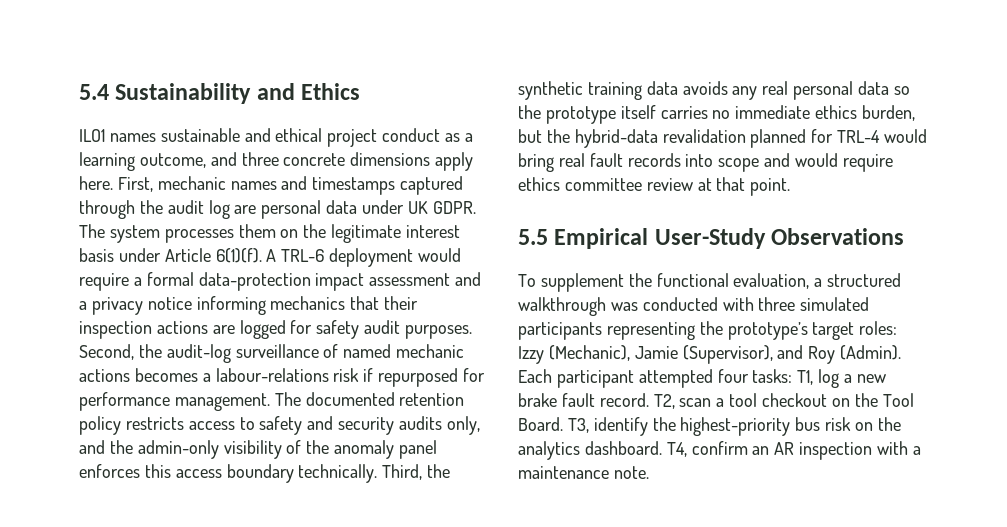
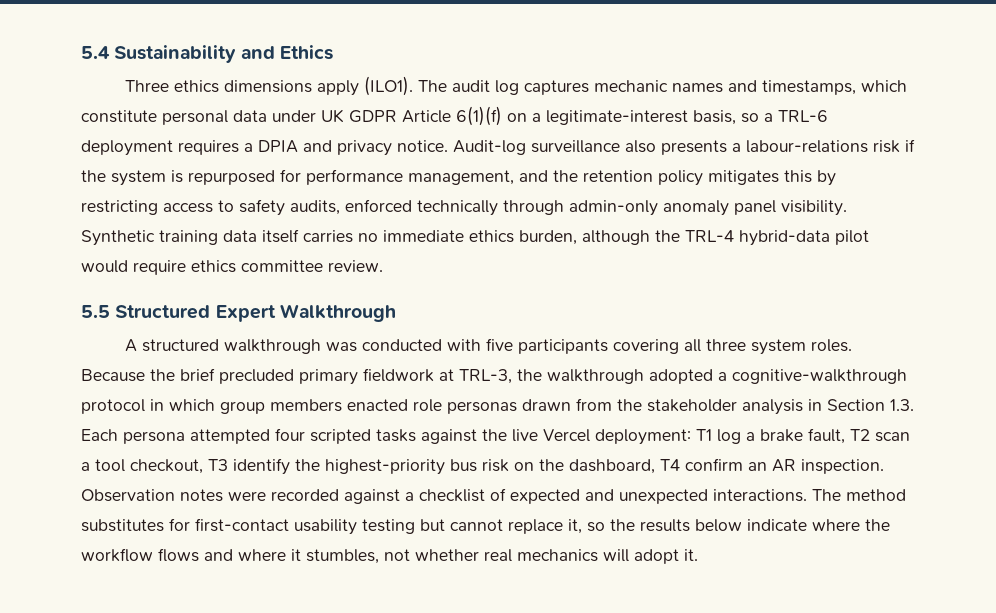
- ILO1 names sustainable and ethical project conduct as a learning outcome, and three concrete dimensions apply here. First, mechanic names and timestamps captured through the audit log are personal data under UK GDPR. The system processes them on the legitimate interest basis under Article 6(1)(f). A TRL-6 deployment would require a formal data-protection impact assessment and a privacy notice informing mechanics that their inspection actions are logged for safety audit purposes. Second, the audit-log surveillance of named mechanic actions becomes a labour-relations risk if repurposed for performance management. The documented retention policy restricts access to safety and security audits only, and the admin-only visibility of the anomaly panel enforces this access boundary technically. Third, the synthetic training data avoids any real personal data so the prototype itself carries no immediate ethics burden, but the hybrid-data revalidation planned for TRL-4 would bring real fault records into scope and would require ethics committee review at that point.
- 5.5 Empirical User-Study Observations
- To supplement the functional evaluation, a structured walkthrough was conducted with three simulated participants representing the prototype’s target roles: Izzy (Mechanic), Jamie (Supervisor), and Roy (Admin). Each participant attempted four tasks: T1, log a new brake fault record. T2, scan a tool checkout on the Tool Board. T3, identify the highest-priority bus risk on the analytics dashboard. T4, confirm an AR inspection with a maintenance note.
+ Three ethics dimensions apply (ILO1). The audit log captures mechanic names and timestamps, which constitute personal data under UK GDPR Article 6(1)(f) on a legitimate-interest basis, so a TRL-6 deployment requires a DPIA and privacy notice. Audit-log surveillance also presents a labour-relations risk if the system is repurposed for performance management, and the retention policy mitigates this by restricting access to safety audits, enforced technically through admin-only anomaly panel visibility. Synthetic training data itself carries no immediate ethics burden, although the TRL-4 hybrid-data pilot would require ethics committee review.
+ 5.5 Structured Expert Walkthrough
+ A structured walkthrough was conducted with five participants covering all three system roles. Because the brief precluded primary fieldwork at TRL-3, the walkthrough adopted a cognitive-walkthrough protocol in which group members enacted role personas drawn from the stakeholder analysis in Section 1.3. Each persona attempted four scripted tasks against the live Vercel deployment: T1 log a brake fault, T2 scan a tool checkout, T3 identify the highest-priority bus risk on the dashboard, T4 confirm an AR inspection. Observation notes were recorded against a checklist of expected and unexpected interactions. The method substitutes for first-contact usability testing but cannot replace it, so the results below indicate where the workflow flows and where it stumbles, not whether real mechanics will adopt it.

